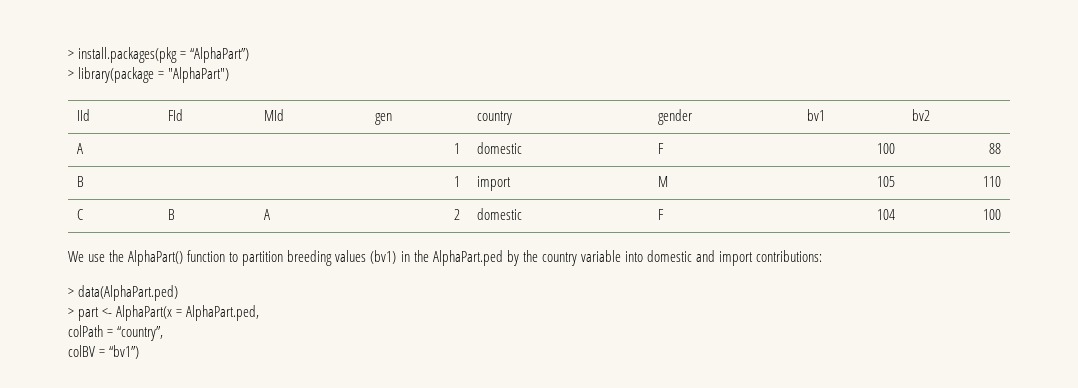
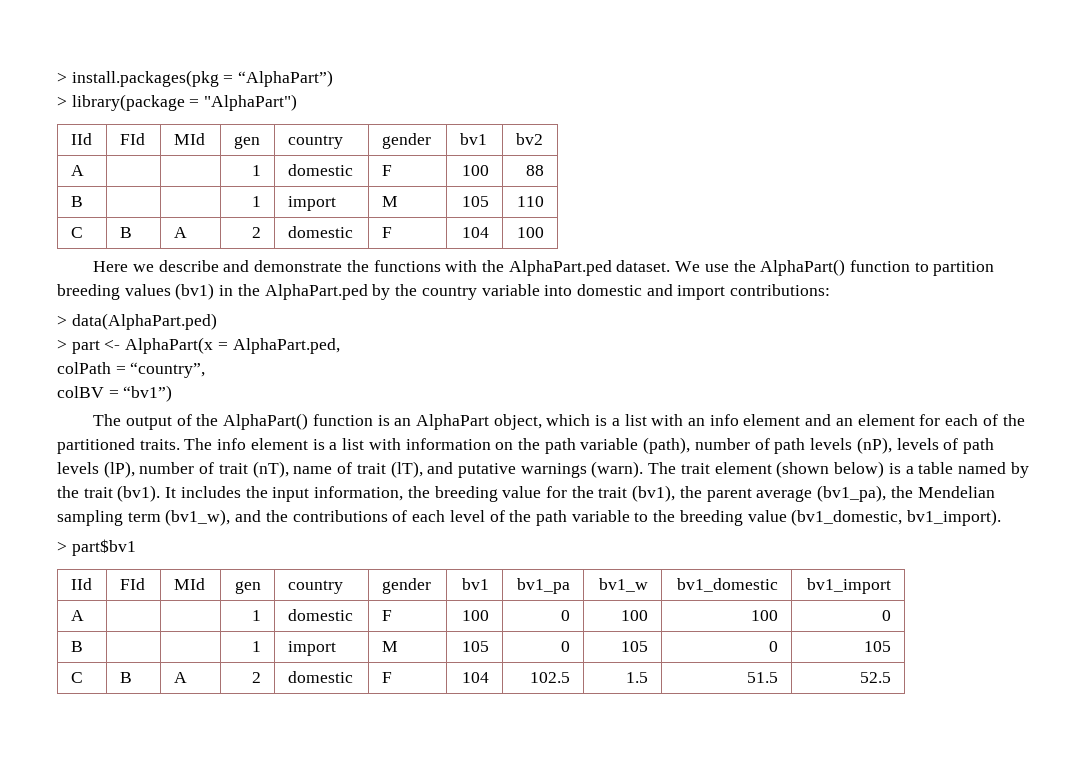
+ Here we describe and demonstrate the functions with the AlphaPart.ped dataset.
+ The output of the AlphaPart() function is an AlphaPart object, which is a list with an info element and an element for each of the partitioned traits. The info element is a list with information on the path variable (path), number of path levels (nP), levels of path levels (lP), number of trait (nT), name of trait (lT), and putative warnings (warn). The trait element (shown below) is a table named by the trait (bv1). It includes the input information, the breeding value for the trait (bv1), the parent average (bv1_pa), the Mendelian sampling term (bv1_w), and the contributions of each level of the path variable to the breeding value (bv1_domestic, bv1_import).
+ > part$bv1
+ IId | FId | MId | gen | country | gender | bv1 | bv1_pa | bv1_w | bv1_domestic | bv1_import
+ A | | | 1 | domestic | F | 100 | 0 | 100 | 100 | 0
+ B | | | 1 | import | M | 105 | 0 | 105 | 0 | 105
+ C | B | A | 2 | domestic | F | 104 | 102.5 | 1.5 | 51.5 | 52.5

